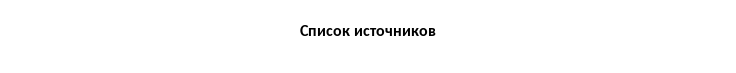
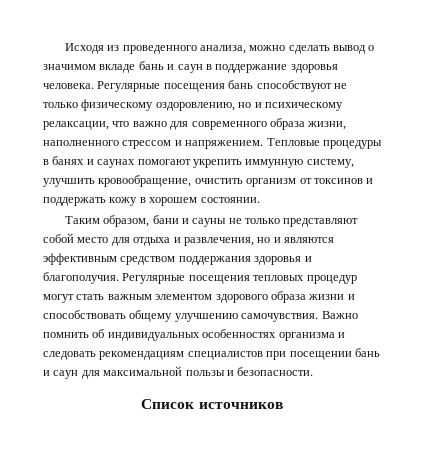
+ Исходя из проведенного анализа, можно сделать вывод о значимом вкладе бань и саун в поддержание здоровья человека. Регулярные посещения бань способствуют не только физическому оздоровлению, но и психическому релаксации, что важно для современного образа жизни, наполненного стрессом и напряжением. Тепловые процедуры в банях и саунах помогают укрепить иммунную систему, улучшить кровообращение, очистить организм от токсинов и поддержать кожу в хорошем состоянии.
+ Таким образом, бани и сауны не только представляют собой место для отдыха и развлечения, но и являются эффективным средством поддержания здоровья и благополучия. Регулярные посещения тепловых процедур могут стать важным элементом здорового образа жизни и способствовать общему улучшению самочувствия. Важно помнить об индивидуальных особенностях организма и следовать рекомендациям специалистов при посещении бань и саун для максимальной пользы и безопасности.

